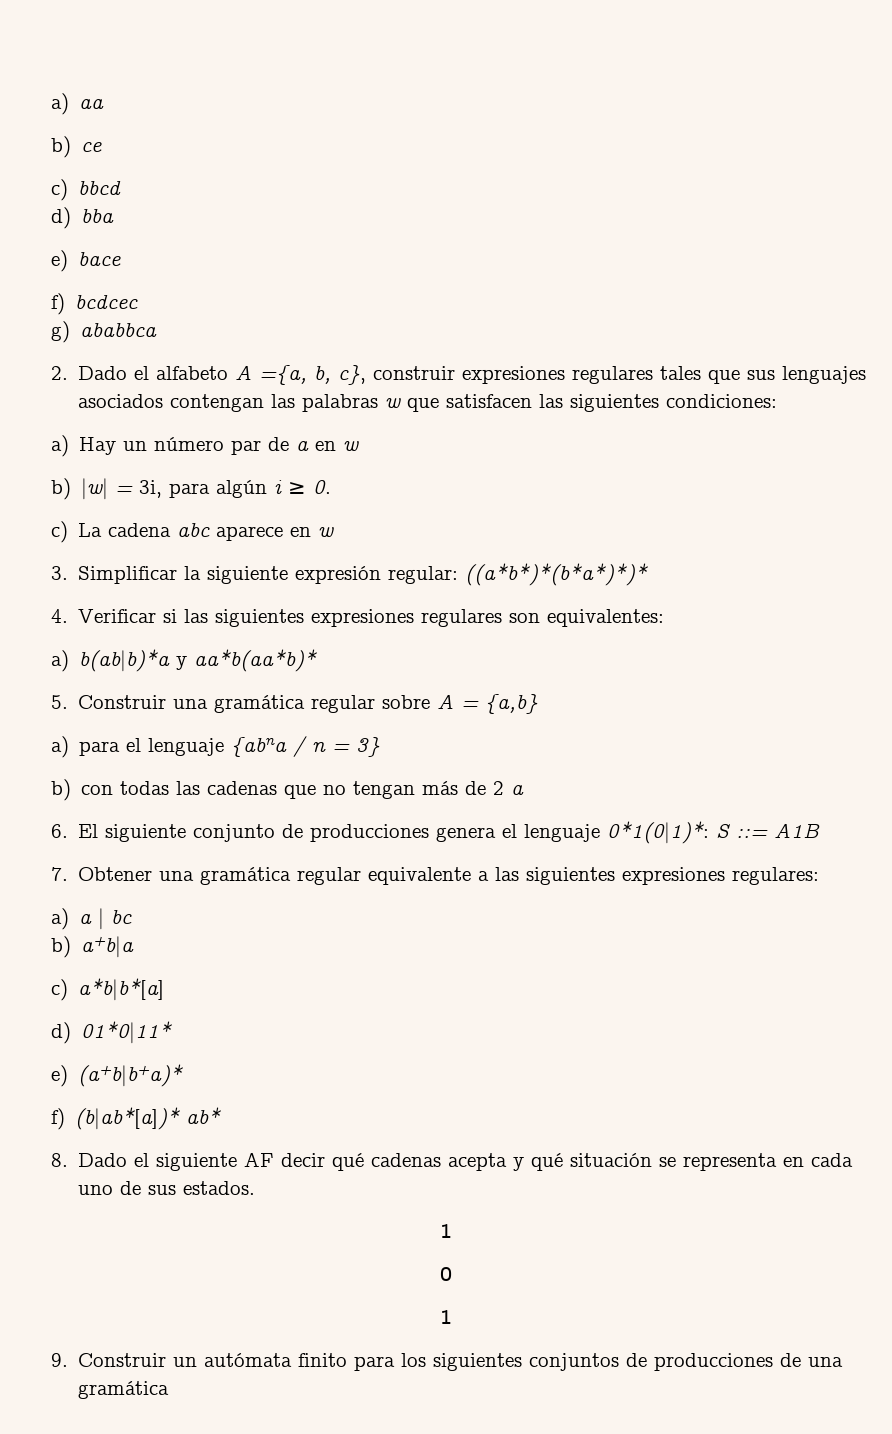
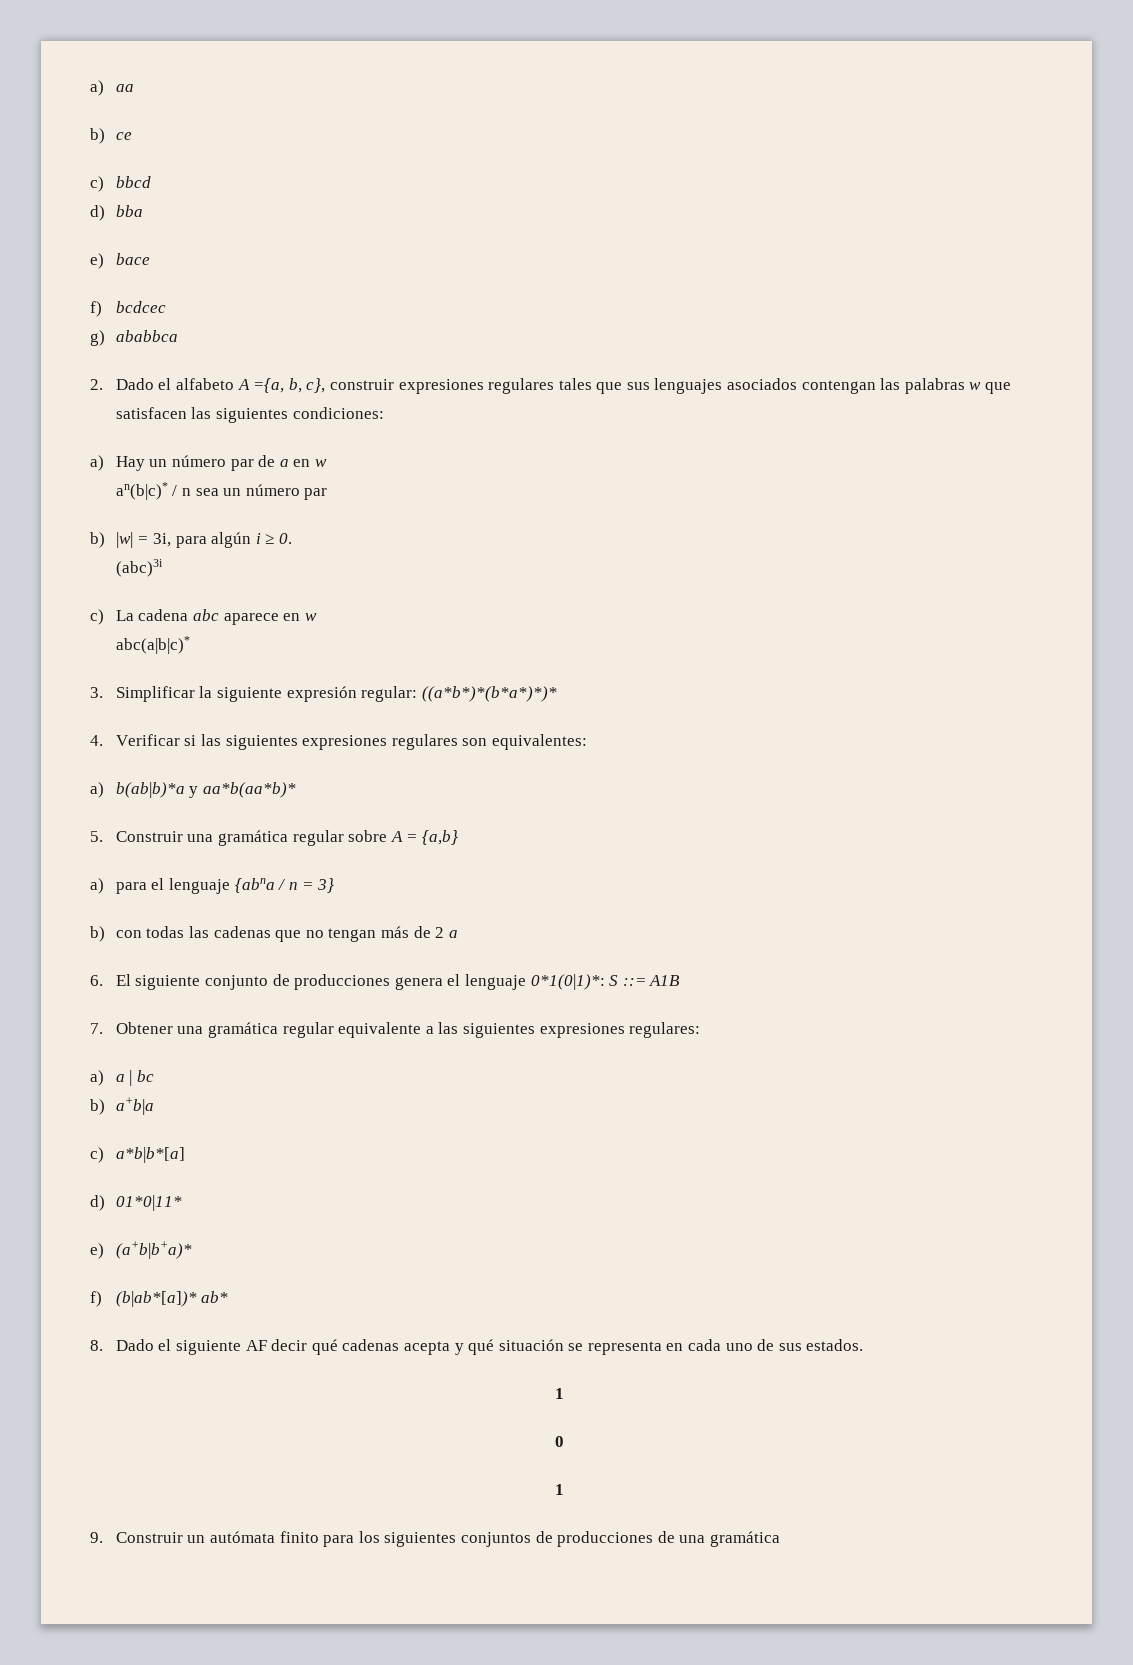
+ an(b|c)* / n sea un número par
+ (abc)3i
+ abc(a|b|c)*

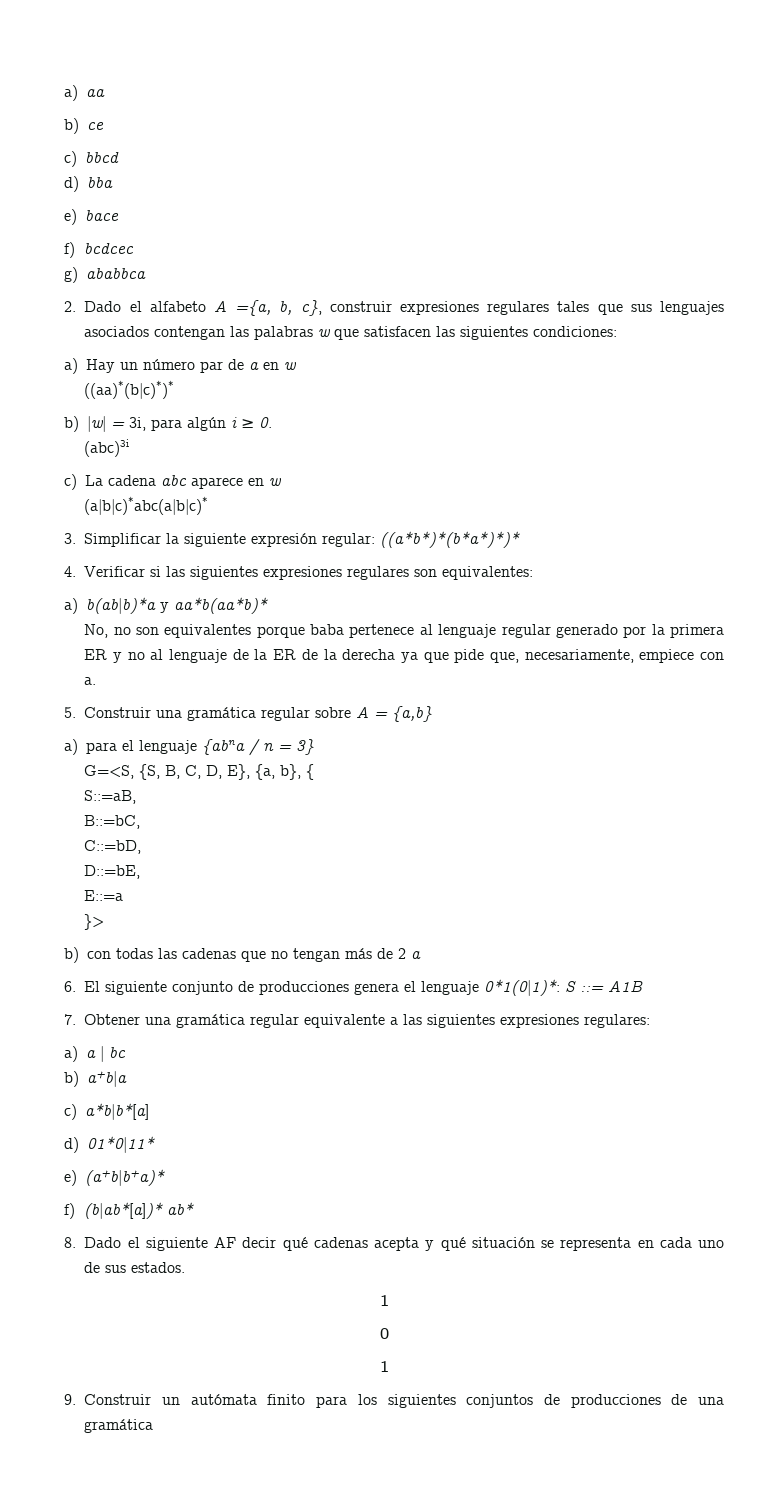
- an(b|c)* / n sea un número par
+ ((aa)*(b|c)*)*
- abc(a|b|c)*
+ (a|b|c)*abc(a|b|c)*
+ No, no son equivalentes porque baba pertenece al lenguaje regular generado por la primera ER y no al lenguaje de la ER de la derecha ya que pide que, necesariamente, empiece con a.
+ G=<S, {S, B, C, D, E}, {a, b}, {
+ S::=aB,
+ B::=bC,
+ C::=bD,
+ D::=bE,
+ E::=a
+ }>

